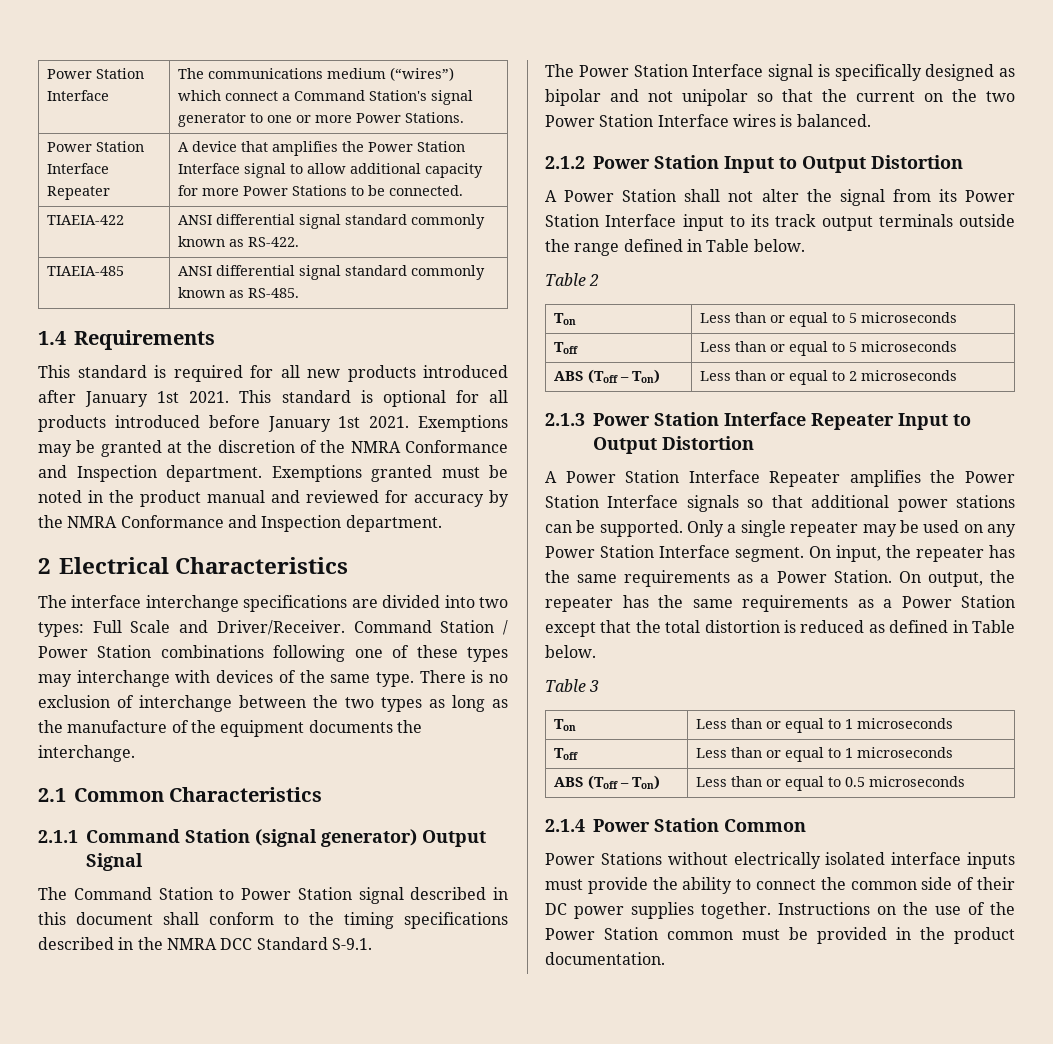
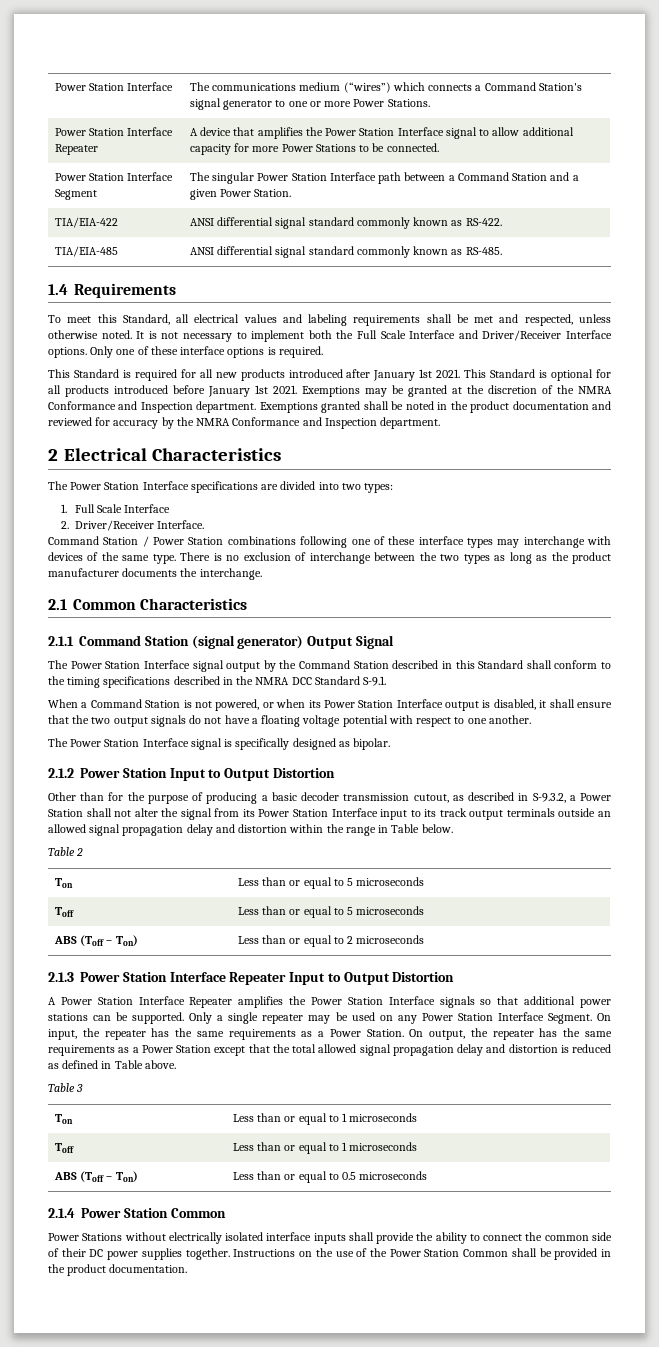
- Power Station Interface | The communications medium (“wires”) which connect a Command Station's signal generator to one or more Power Stations.
+ Power Station Interface | The communications medium (“wires”) which connects a Command Station's signal generator to one or more Power Stations.
- TIAEIA-422 | ANSI differential signal standard commonly known as RS-422.
+ Power Station Interface Segment | The singular Power Station Interface path between a Command Station and a given Power Station.
+ TIA/EIA-422 | ANSI differential signal standard commonly known as RS-422.
- TIAEIA-485 | ANSI differential signal standard commonly known as RS-485.
+ TIA/EIA-485 | ANSI differential signal standard commonly known as RS-485.
- This standard is required for all new products introduced after January 1st 2021.
+ To meet this Standard, all electrical values and labeling requirements shall be met and respected, unless otherwise noted. It is not necessary to implement both the Full Scale Interface and Driver/Receiver Interface options. Only one of these interface options is required.
+ This Standard is required for all new products introduced after January 1st 2021.
- This standard is optional for all products introduced before January 1st 2021.
+ This Standard is optional for all products introduced before January 1st 2021.
- Exemptions granted must be noted in the product manual and reviewed for accuracy by the NMRA Conformance and Inspection department.
+ Exemptions granted shall be noted in the product documentation and reviewed for accuracy by the NMRA Conformance and Inspection department.
- The interface interchange specifications are divided into two types: Full Scale and Driver/Receiver. Command Station / Power Station combinations following one of these types may interchange with devices of the same type.
+ The Power Station Interface specifications are divided into two types:
+ 1. Full Scale Interface
+ 2. Driver/Receiver Interface.
+ Command Station / Power Station combinations following one of these interface types may interchange with devices of the same type.
- There is no exclusion of interchange between the two types as long as the manufacture of the equipment documents the interchange.
+ There is no exclusion of interchange between the two types as long as the product manufacturer documents the interchange.
- The Command Station to Power Station signal described in this document shall conform to the timing specifications described in the NMRA DCC Standard S-9.1.
+ The Power Station Interface signal output by the Command Station described in this Standard shall conform to the timing specifications described in the NMRA DCC Standard S-9.1.
+ When a Command Station is not powered, or when its Power Station Interface output is disabled, it shall ensure that the two output signals do not have a floating voltage potential with respect to one another.
- The Power Station Interface signal is specifically designed as bipolar and not unipolar so that the current on the two Power Station Interface wires is balanced.
+ The Power Station Interface signal is specifically designed as bipolar.
- A Power Station shall not alter the signal from its Power Station Interface input to its track output terminals outside the range defined in Table below.
+ Other than for the purpose of producing a basic decoder transmission cutout, as described in S-9.3.2, a Power Station shall not alter the signal from its Power Station Interface input to its track output terminals outside an allowed signal propagation delay and distortion within the range in Table below.
- Only a single repeater may be used on any Power Station Interface segment.
+ Only a single repeater may be used on any Power Station Interface Segment.
- On output, the repeater has the same requirements as a Power Station except that the total distortion is reduced as defined in Table below.
+ On output, the repeater has the same requirements as a Power Station except that the total allowed signal propagation delay and distortion is reduced as defined in Table above.
- Power Stations without electrically isolated interface inputs must provide the ability to connect the common side of their DC power supplies together.
+ Power Stations without electrically isolated interface inputs shall provide the ability to connect the common side of their DC power supplies together.
- Instructions on the use of the Power Station common must be provided in the product documentation.
+ Instructions on the use of the Power Station Common shall be provided in the product documentation.

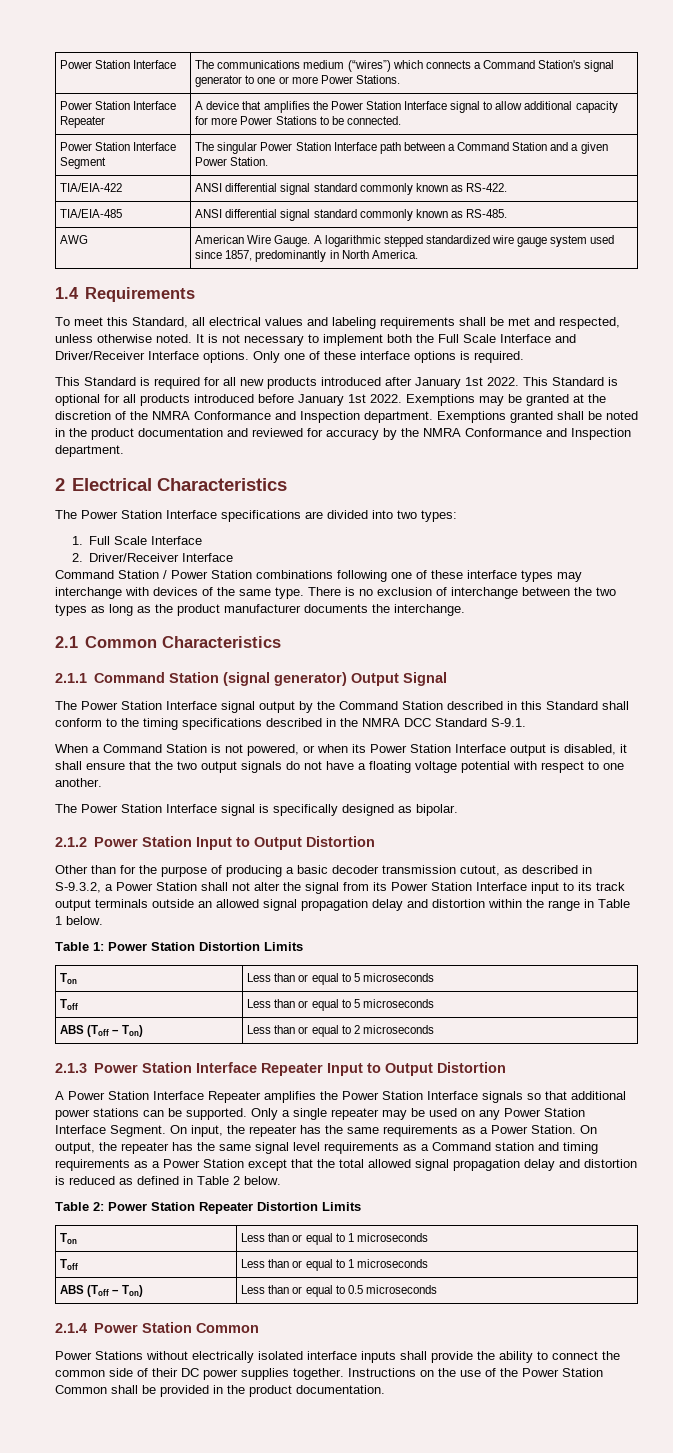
+ AWG | American Wire Gauge. A logarithmic stepped standardized wire gauge system used since 1857, predominantly in North America.
- This Standard is required for all new products introduced after January 1st 2021.
+ This Standard is required for all new products introduced after January 1st 2022.
- This Standard is optional for all products introduced before January 1st 2021.
+ This Standard is optional for all products introduced before January 1st 2022.
- 2. Driver/Receiver Interface.
+ 2. Driver/Receiver Interface
- Other than for the purpose of producing a basic decoder transmission cutout, as described in S-9.3.2, a Power Station shall not alter the signal from its Power Station Interface input to its track output terminals outside an allowed signal propagation delay and distortion within the range in Table below.
- Table 2
+ Other than for the purpose of producing a basic decoder transmission cutout, as described in S-9.3.2, a Power Station shall not alter the signal from its Power Station Interface input to its track output terminals outside an allowed signal propagation delay and distortion within the range in Table 1 below.
+ Table 1: Power Station Distortion Limits
- On output, the repeater has the same requirements as a Power Station except that the total allowed signal propagation delay and distortion is reduced as defined in Table above.
- Table 3
+ On output, the repeater has the same signal level requirements as a Command station and timing requirements as a Power Station except that the total allowed signal propagation delay and distortion is reduced as defined in Table 2 below.
+ Table 2: Power Station Repeater Distortion Limits

